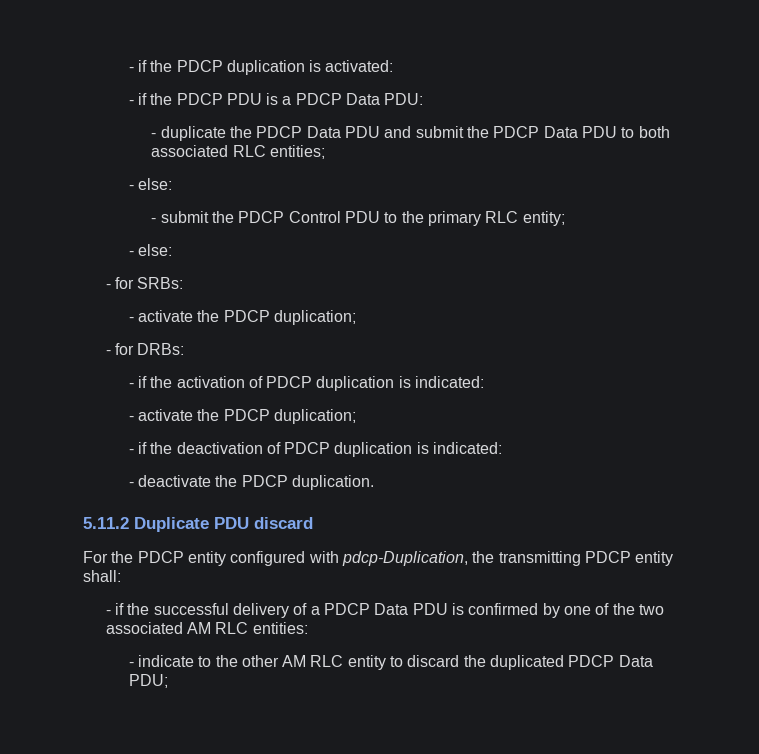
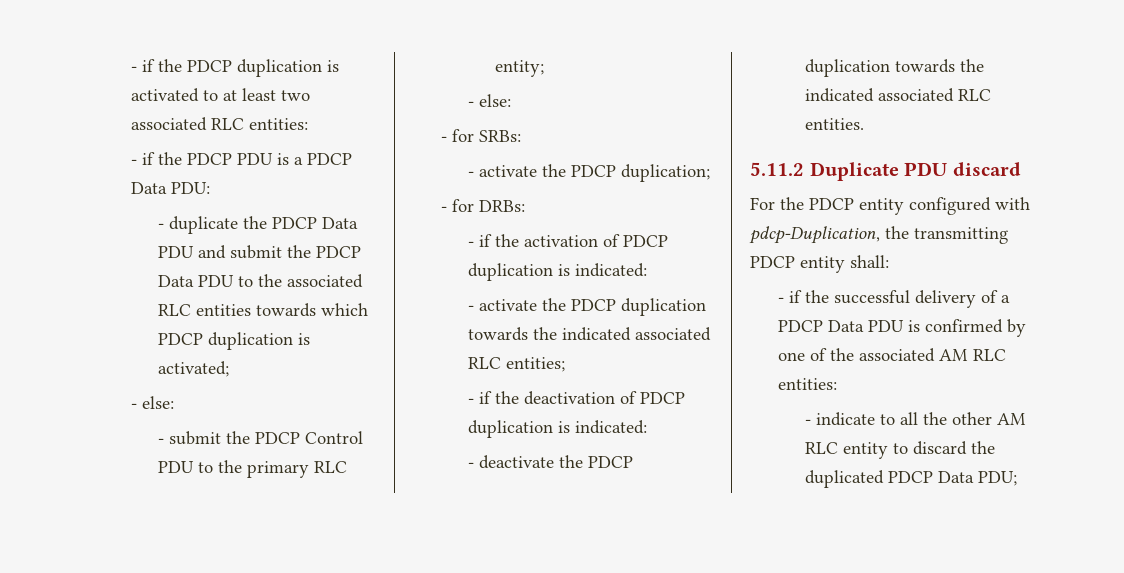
- - if the PDCP duplication is activated:
+ - if the PDCP duplication is activated to at least two associated RLC entities:
- - duplicate the PDCP Data PDU and submit the PDCP Data PDU to both associated RLC entities;
+ - duplicate the PDCP Data PDU and submit the PDCP Data PDU to the associated RLC entities towards which PDCP duplication is activated;
  - if the activation of PDCP duplication is indicated:
- - activate the PDCP duplication;
+ - activate the PDCP duplication towards the indicated associated RLC entities;
- - deactivate the PDCP duplication.
+ - deactivate the PDCP duplication towards the indicated associated RLC entities.
- - if the successful delivery of a PDCP Data PDU is confirmed by one of the two associated AM RLC entities:
+ - if the successful delivery of a PDCP Data PDU is confirmed by one of the associated AM RLC entities:
- - indicate to the other AM RLC entity to discard the duplicated PDCP Data PDU;
+ - indicate to all the other AM RLC entity to discard the duplicated PDCP Data PDU;

